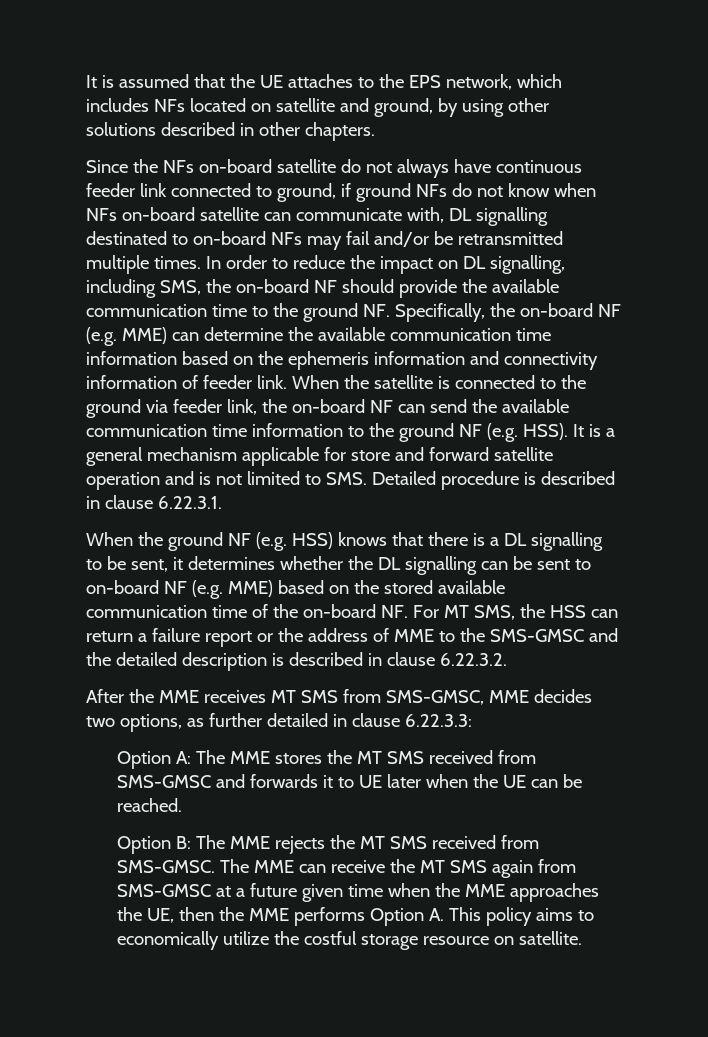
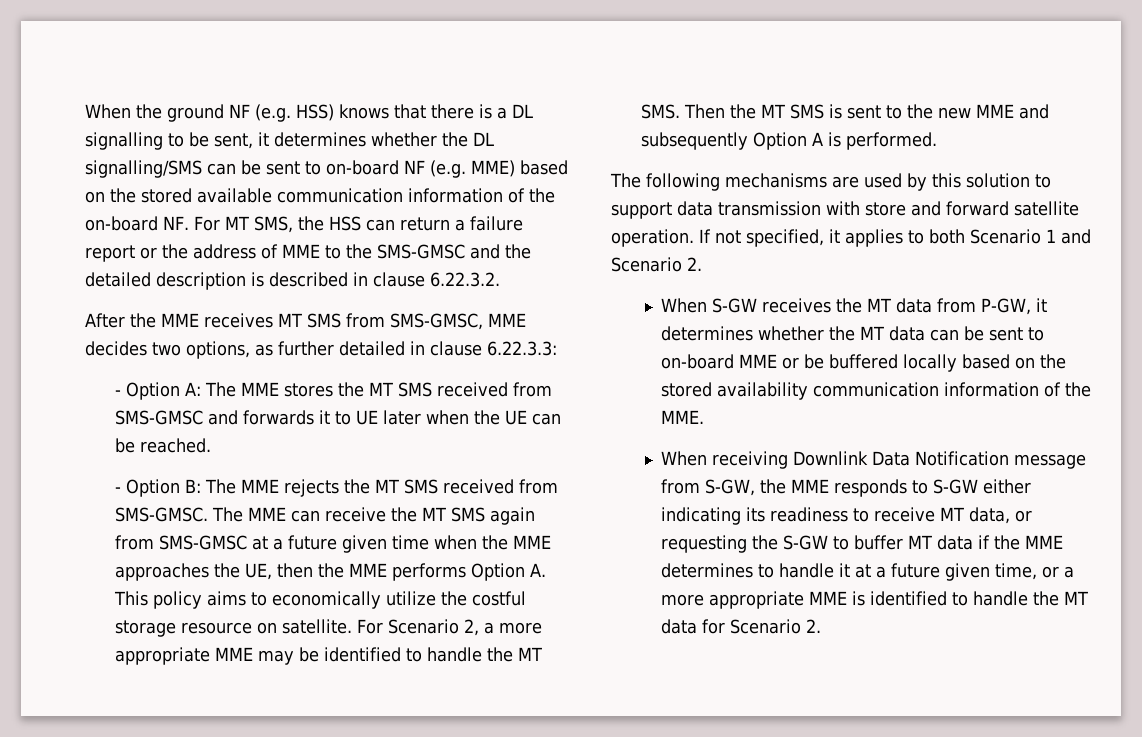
- It is assumed that the UE attaches to the EPS network, which includes NFs located on satellite and ground, by using other solutions described in other chapters.
- Since the NFs on-board satellite do not always have continuous feeder link connected to ground, if ground NFs do not know when NFs on-board satellite can communicate with, DL signalling destinated to on-board NFs may fail and/or be retransmitted multiple times. In order to reduce the impact on DL signalling, including SMS, the on-board NF should provide the available communication time to the ground NF. Specifically, the on-board NF (e.g. MME) can determine the available communication time information based on the ephemeris information and connectivity information of feeder link. When the satellite is connected to the ground via feeder link, the on-board NF can send the available communication time information to the ground NF (e.g. HSS). It is a general mechanism applicable for store and forward satellite operation and is not limited to SMS. Detailed procedure is described in clause 6.22.3.1.
- When the ground NF (e.g. HSS) knows that there is a DL signalling to be sent, it determines whether the DL signalling can be sent to on-board NF (e.g. MME) based on the stored available communication time of the on-board NF. For MT SMS, the HSS can return a failure report or the address of MME to the SMS-GMSC and the detailed description is described in clause 6.22.3.2.
+ When the ground NF (e.g. HSS) knows that there is a DL signalling to be sent, it determines whether the DL signalling/SMS can be sent to on-board NF (e.g. MME) based on the stored available communication information of the on-board NF. For MT SMS, the HSS can return a failure report or the address of MME to the SMS-GMSC and the detailed description is described in clause 6.22.3.2.
- Option A: The MME stores the MT SMS received from SMS-GMSC and forwards it to UE later when the UE can be reached.
+ - Option A: The MME stores the MT SMS received from SMS-GMSC and forwards it to UE later when the UE can be reached.
- Option B: The MME rejects the MT SMS received from SMS-GMSC.
+ - Option B: The MME rejects the MT SMS received from SMS-GMSC.
+ For Scenario 2, a more appropriate MME may be identified to handle the MT SMS. Then the MT SMS is sent to the new MME and subsequently Option A is performed.
+ The following mechanisms are used by this solution to support data transmission with store and forward satellite operation. If not specified, it applies to both Scenario 1 and Scenario 2.
+ When S-GW receives the MT data from P-GW, it determines whether the MT data can be sent to on-board MME or be buffered locally based on the stored availability communication information of the MME.
+ When receiving Downlink Data Notification message from S-GW, the MME responds to S-GW either indicating its readiness to receive MT data, or requesting the S-GW to buffer MT data if the MME determines to handle it at a future given time, or a more appropriate MME is identified to handle the MT data for Scenario 2.

